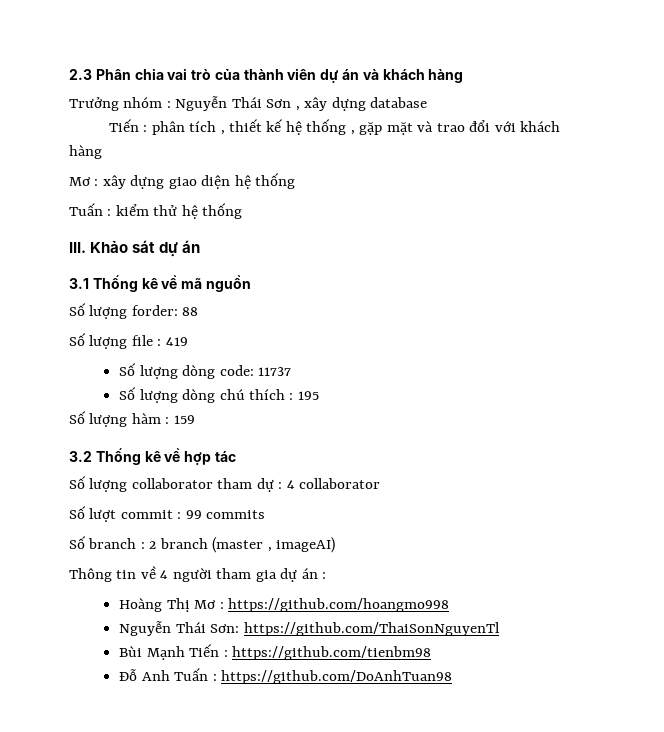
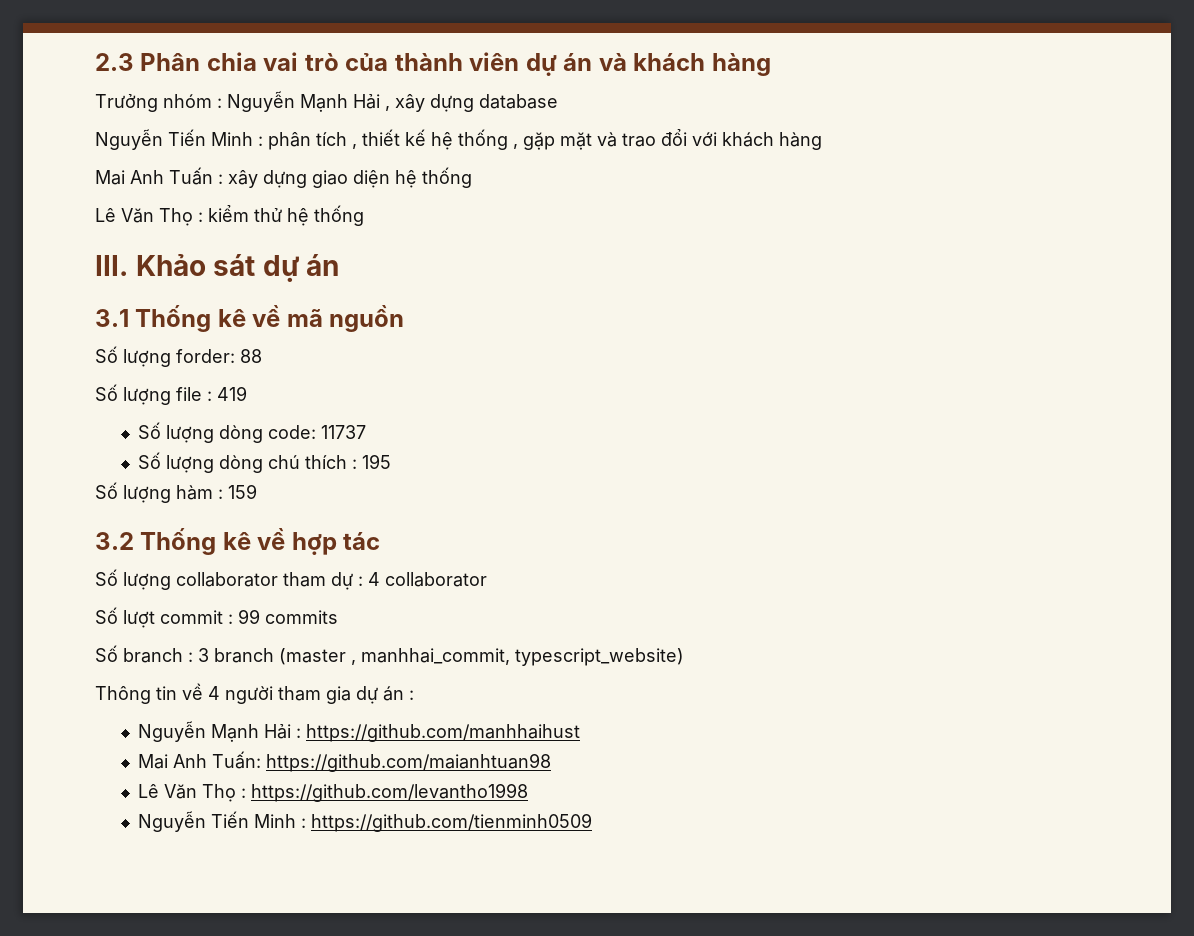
- Trưởng nhóm : Nguyễn Thái Sơn , xây dựng database
+ Trưởng nhóm : Nguyễn Mạnh Hải , xây dựng database
- Tiến : phân tích , thiết kế hệ thống , gặp mặt và trao đổi với khách hàng
+ Nguyễn Tiến Minh : phân tích , thiết kế hệ thống , gặp mặt và trao đổi với khách hàng
- Mơ : xây dựng giao diện hệ thống
+ Mai Anh Tuấn : xây dựng giao diện hệ thống
- Tuấn : kiểm thử hệ thống
+ Lê Văn Thọ : kiểm thử hệ thống
- Số branch : 2 branch (master , imageAI)
+ Số branch : 3 branch (master , manhhai_commit, typescript_website)
- Hoàng Thị Mơ : https://github.com/hoangmo998
- Nguyễn Thái Sơn: https://github.com/ThaiSonNguyenTl
- Bùi Mạnh Tiến : https://github.com/tienbm98
- Đỗ Anh Tuấn : https://github.com/DoAnhTuan98
+ Nguyễn Mạnh Hải : https://github.com/manhhaihust
+ Mai Anh Tuấn: https://github.com/maianhtuan98
+ Lê Văn Thọ : https://github.com/levantho1998
+ Nguyễn Tiến Minh : https://github.com/tienminh0509

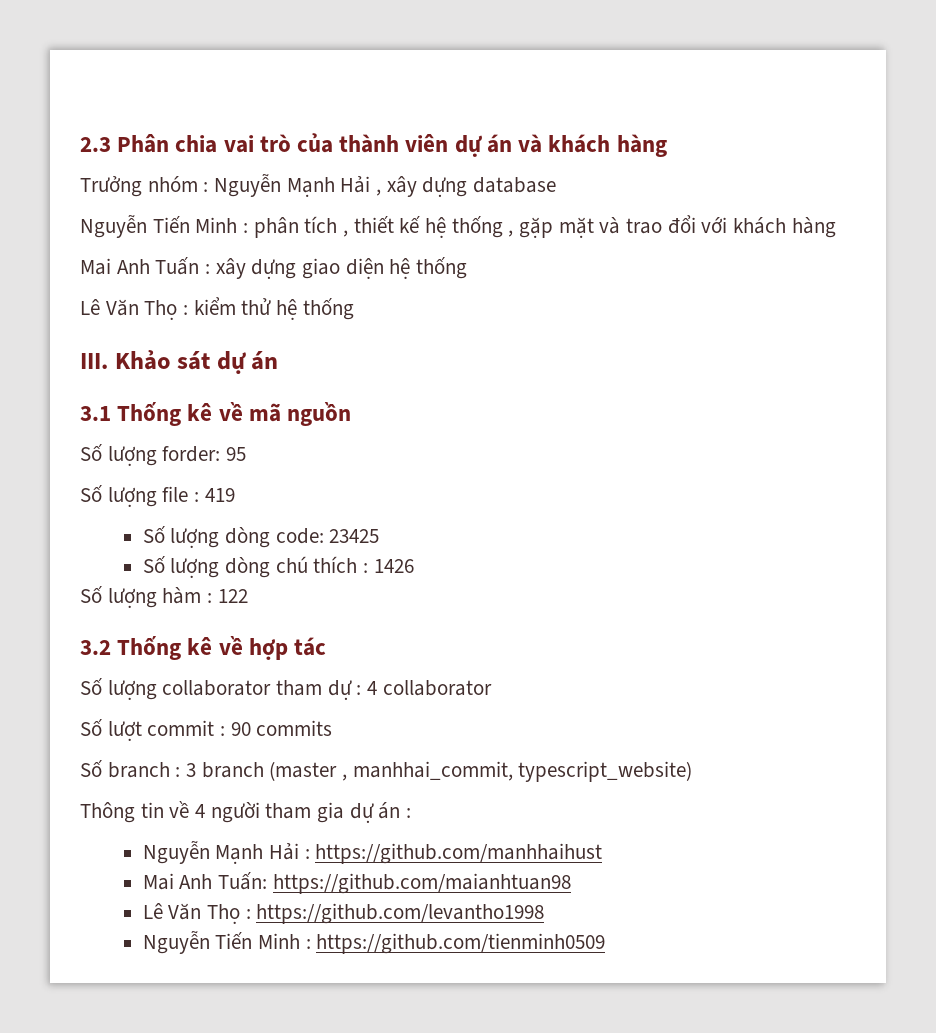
- Số lượng forder: 88
+ Số lượng forder: 95
- Số lượng dòng code: 11737
+ Số lượng dòng code: 23425
- Số lượng dòng chú thích : 195
+ Số lượng dòng chú thích : 1426
- Số lượng hàm : 159
+ Số lượng hàm : 122
- Số lượt commit : 99 commits
+ Số lượt commit : 90 commits

